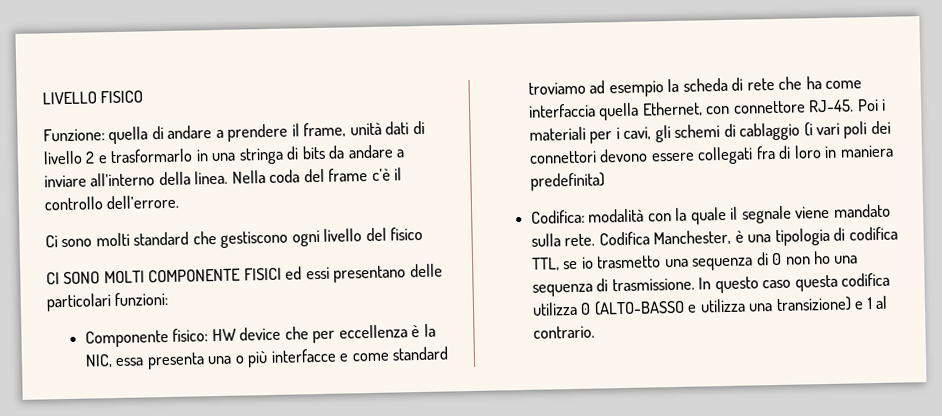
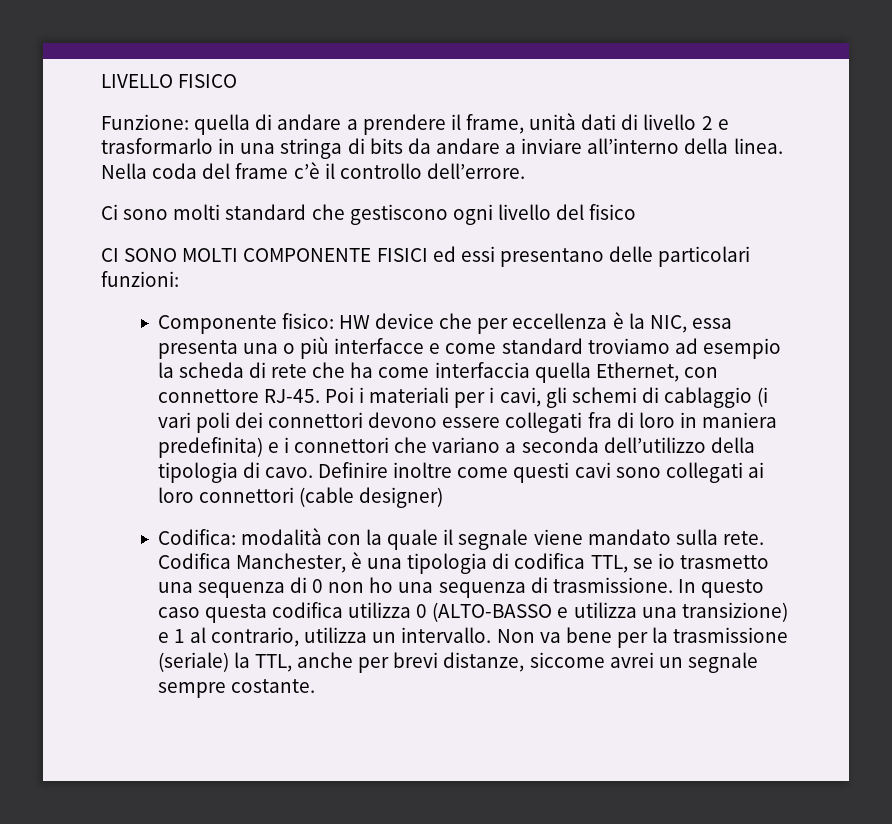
- Poi i materiali per i cavi, gli schemi di cablaggio (i vari poli dei connettori devono essere collegati fra di loro in maniera predefinita)
+ Poi i materiali per i cavi, gli schemi di cablaggio (i vari poli dei connettori devono essere collegati fra di loro in maniera predefinita) e i connettori che variano a seconda dell’utilizzo della tipologia di cavo. Definire inoltre come questi cavi sono collegati ai loro connettori (cable designer)
- In questo caso questa codifica utilizza 0 (ALTO-BASSO e utilizza una transizione) e 1 al contrario.
+ In questo caso questa codifica utilizza 0 (ALTO-BASSO e utilizza una transizione) e 1 al contrario, utilizza un intervallo. Non va bene per la trasmissione (seriale) la TTL, anche per brevi distanze, siccome avrei un segnale sempre costante.

